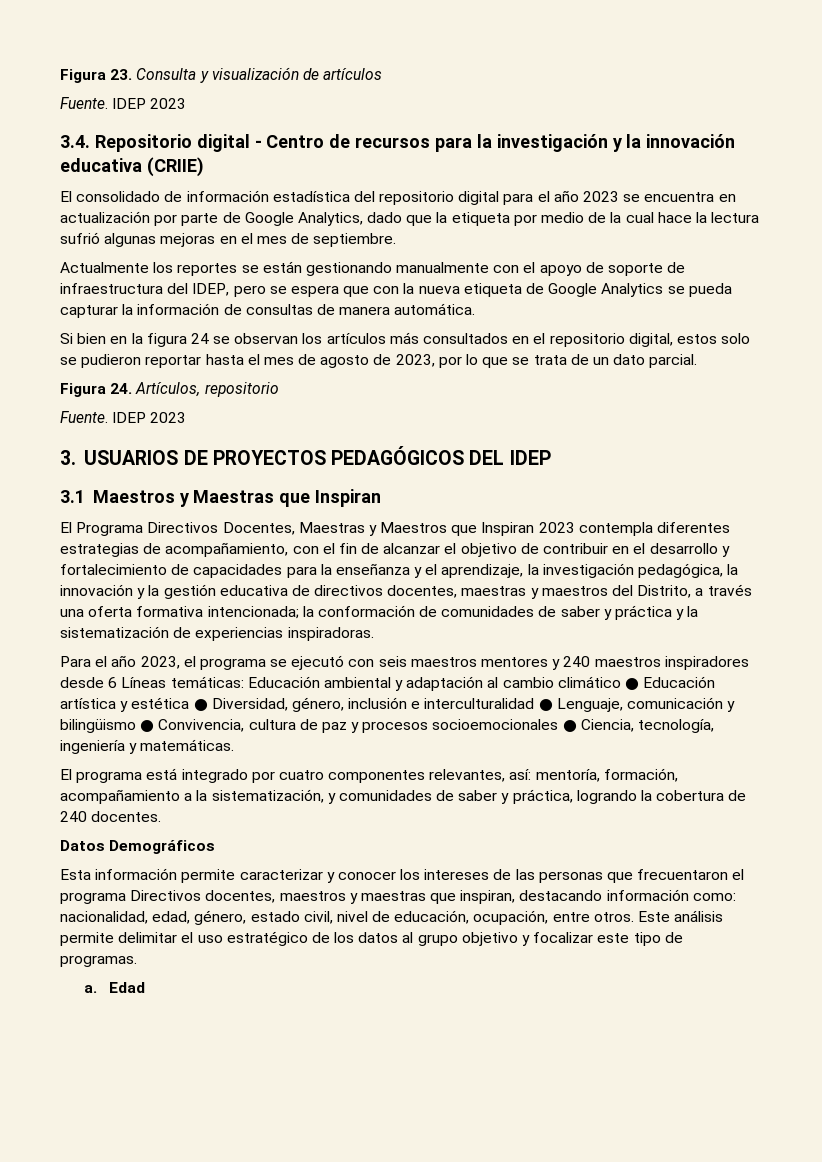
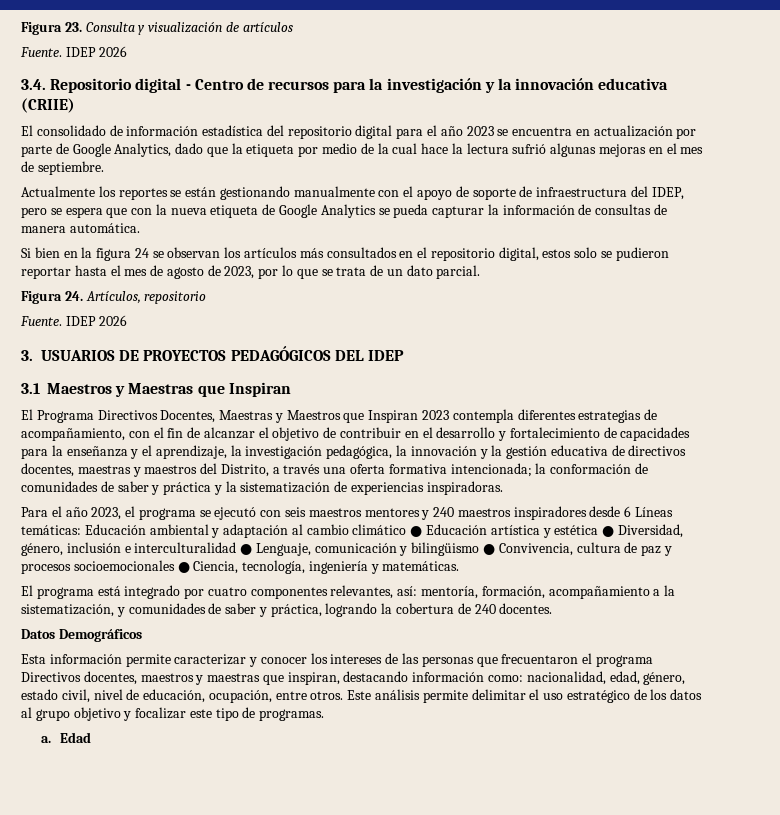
  Figura 23. Consulta y visualización de artículos
- Fuente. IDEP 2023
+ Fuente. IDEP 2026
  Figura 24. Artículos, repositorio
- Fuente. IDEP 2023
+ Fuente. IDEP 2026

